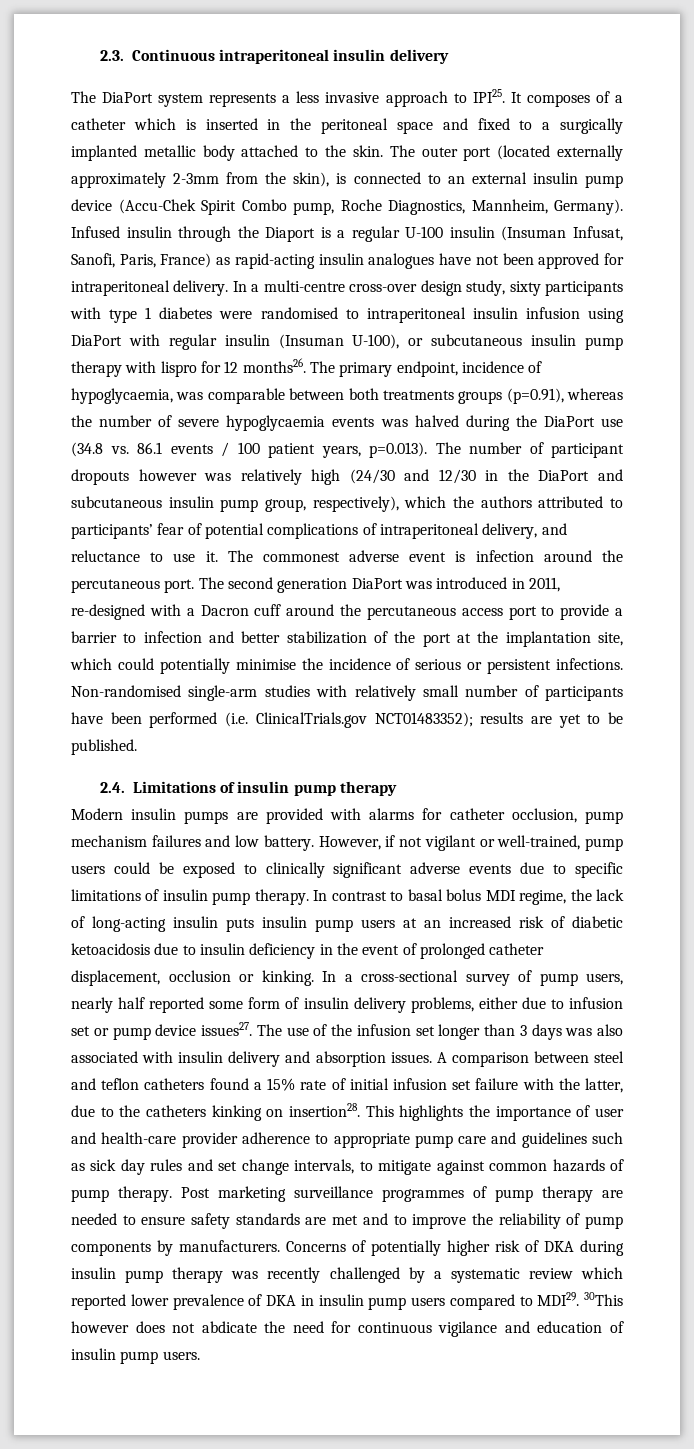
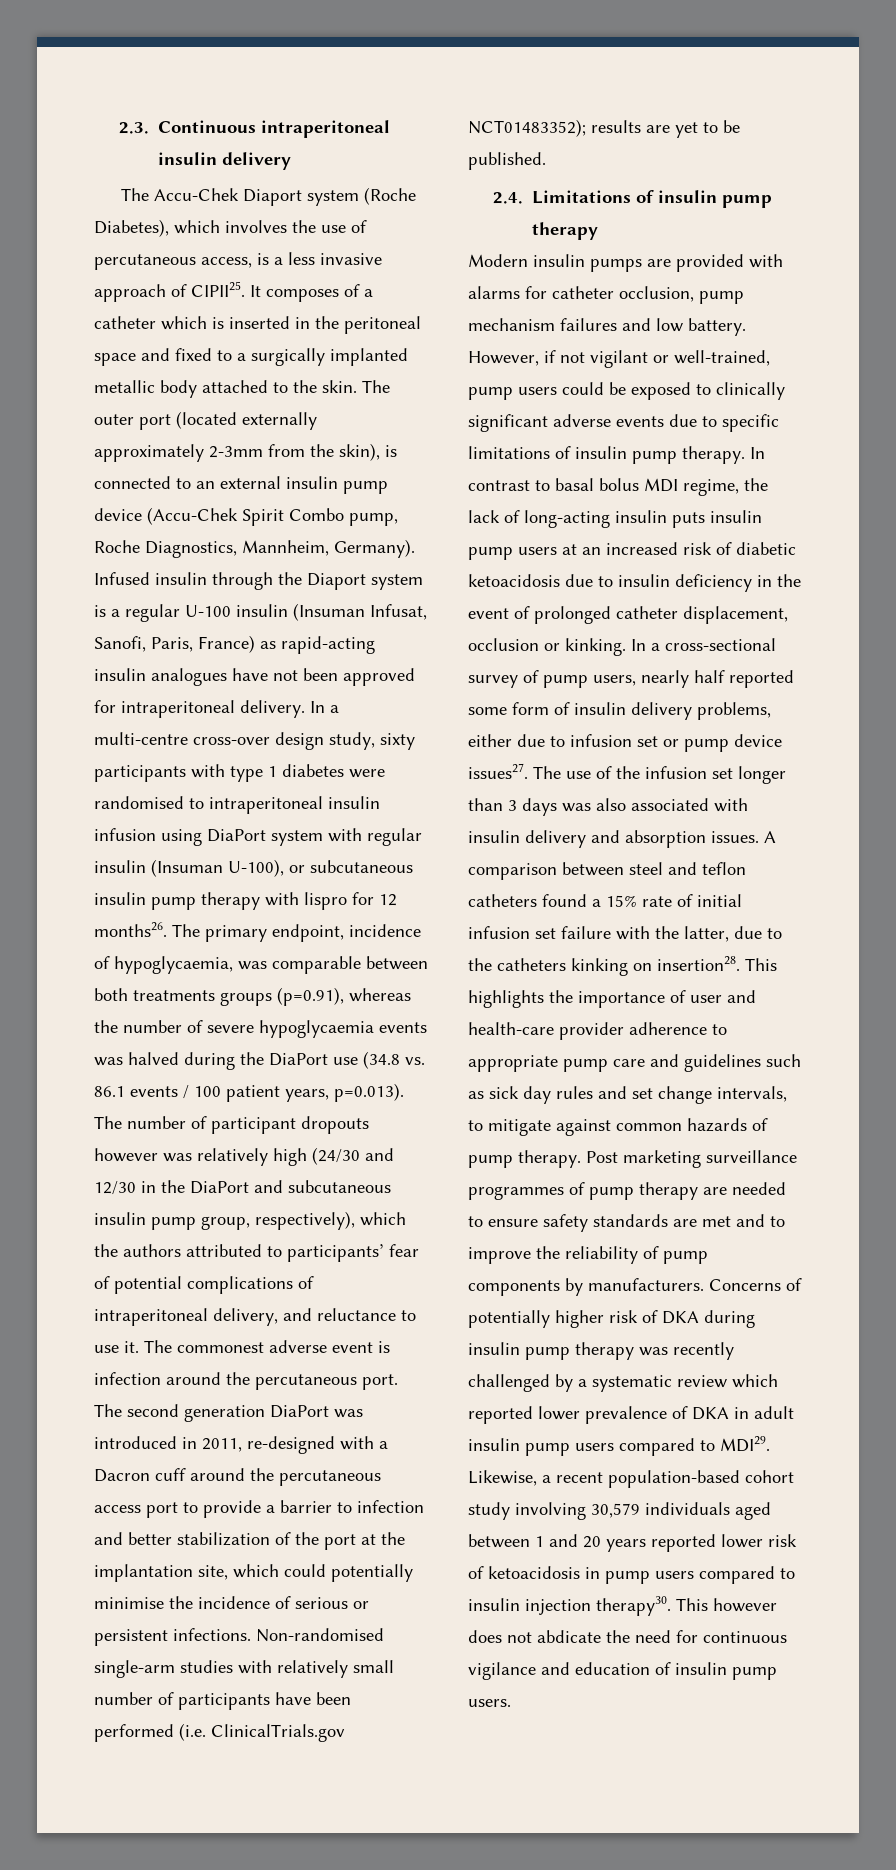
- The DiaPort system represents a less invasive approach to IPI25.
+ The Accu-Chek Diaport system (Roche Diabetes), which involves the use of percutaneous access, is a less invasive approach of CIPII25.
- Infused insulin through the Diaport is a regular U-100 insulin (Insuman Infusat, Sanofi, Paris, France) as rapid-acting insulin analogues have not been approved for intraperitoneal delivery.
+ Infused insulin through the Diaport system is a regular U-100 insulin (Insuman Infusat, Sanofi, Paris, France) as rapid-acting insulin analogues have not been approved for intraperitoneal delivery.
- In a multi-centre cross-over design study, sixty participants with type 1 diabetes were randomised to intraperitoneal insulin infusion using DiaPort with regular insulin (Insuman U-100), or subcutaneous insulin pump therapy with lispro for 12 months26.
+ In a multi-centre cross-over design study, sixty participants with type 1 diabetes were randomised to intraperitoneal insulin infusion using DiaPort system with regular insulin (Insuman U-100), or subcutaneous insulin pump therapy with lispro for 12 months26.
- Concerns of potentially higher risk of DKA during insulin pump therapy was recently challenged by a systematic review which reported lower prevalence of DKA in insulin pump users compared to MDI29.
+ Concerns of potentially higher risk of DKA during insulin pump therapy was recently challenged by a systematic review which reported lower prevalence of DKA in adult insulin pump users compared to MDI29.
- 30This however does not abdicate the need for continuous vigilance and education of insulin pump users.
+ Likewise, a recent population-based cohort study involving 30,579 individuals aged between 1 and 20 years reported lower risk of ketoacidosis in pump users compared to insulin injection therapy30. This however does not abdicate the need for continuous vigilance and education of insulin pump users.

